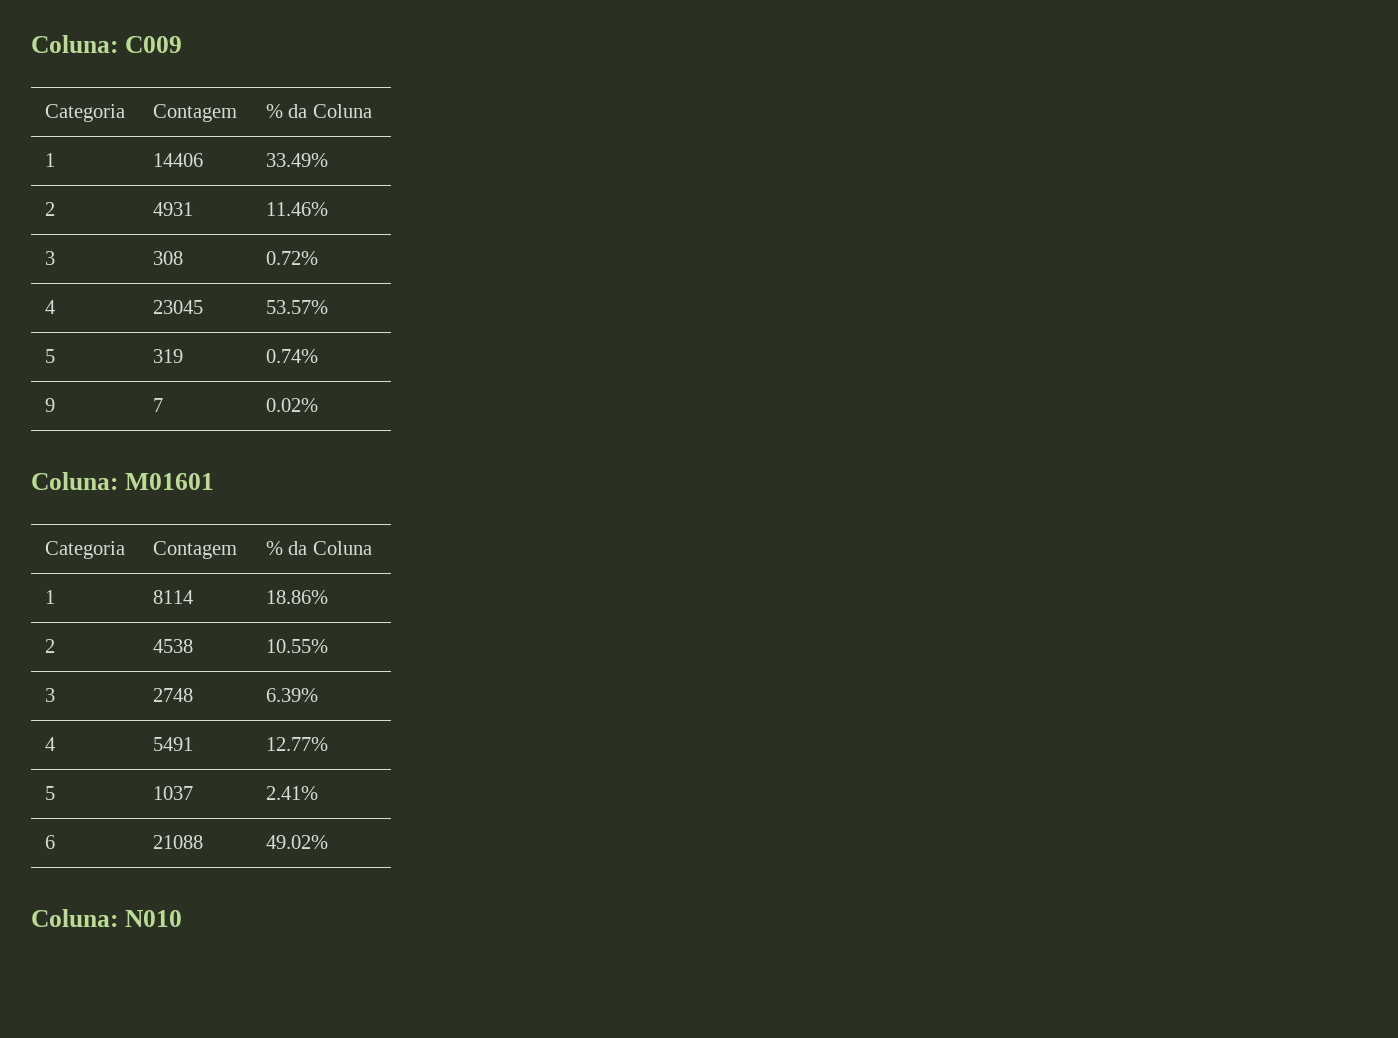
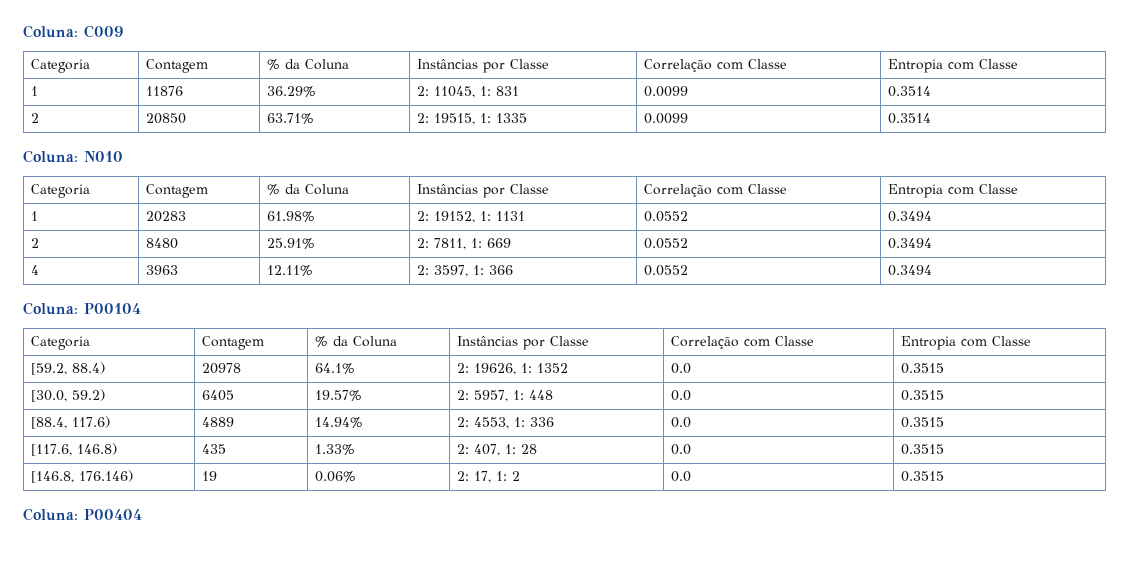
  Coluna: C009
- Categoria | Contagem | % da Coluna
- 1 | 14406 | 33.49%
- 2 | 4931 | 11.46%
- 3 | 308 | 0.72%
- 4 | 23045 | 53.57%
- 5 | 319 | 0.74%
- 9 | 7 | 0.02%
- Coluna: M01601
- Categoria | Contagem | % da Coluna
- 1 | 8114 | 18.86%
- 2 | 4538 | 10.55%
- 3 | 2748 | 6.39%
- 4 | 5491 | 12.77%
- 5 | 1037 | 2.41%
- 6 | 21088 | 49.02%
+ Categoria | Contagem | % da Coluna | Instâncias por Classe | Correlação com Classe | Entropia com Classe
+ 1 | 11876 | 36.29% | 2: 11045, 1: 831 | 0.0099 | 0.3514
+ 2 | 20850 | 63.71% | 2: 19515, 1: 1335 | 0.0099 | 0.3514
  Coluna: N010
+ Categoria | Contagem | % da Coluna | Instâncias por Classe | Correlação com Classe | Entropia com Classe
+ 1 | 20283 | 61.98% | 2: 19152, 1: 1131 | 0.0552 | 0.3494
+ 2 | 8480 | 25.91% | 2: 7811, 1: 669 | 0.0552 | 0.3494
+ 4 | 3963 | 12.11% | 2: 3597, 1: 366 | 0.0552 | 0.3494
+ Coluna: P00104
+ Categoria | Contagem | % da Coluna | Instâncias por Classe | Correlação com Classe | Entropia com Classe
+ [59.2, 88.4) | 20978 | 64.1% | 2: 19626, 1: 1352 | 0.0 | 0.3515
+ [30.0, 59.2) | 6405 | 19.57% | 2: 5957, 1: 448 | 0.0 | 0.3515
+ [88.4, 117.6) | 4889 | 14.94% | 2: 4553, 1: 336 | 0.0 | 0.3515
+ [117.6, 146.8) | 435 | 1.33% | 2: 407, 1: 28 | 0.0 | 0.3515
+ [146.8, 176.146) | 19 | 0.06% | 2: 17, 1: 2 | 0.0 | 0.3515
+ Coluna: P00404

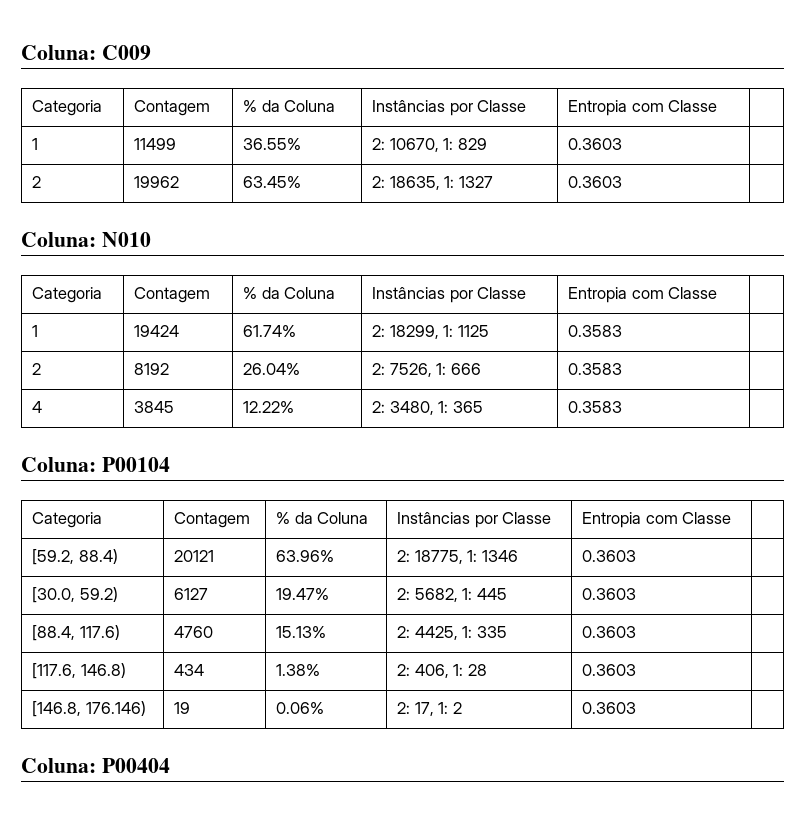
  Coluna: C009
- Categoria | Contagem | % da Coluna | Instâncias por Classe | Correlação com Classe | Entropia com Classe
- 1 | 11876 | 36.29% | 2: 11045, 1: 831 | 0.0099 | 0.3514
- 2 | 20850 | 63.71% | 2: 19515, 1: 1335 | 0.0099 | 0.3514
+ Categoria | Contagem | % da Coluna | Instâncias por Classe | Entropia com Classe |
+ 1 | 11499 | 36.55% | 2: 10670, 1: 829 | 0.3603 |
+ 2 | 19962 | 63.45% | 2: 18635, 1: 1327 | 0.3603 |
  Coluna: N010
- Categoria | Contagem | % da Coluna | Instâncias por Classe | Correlação com Classe | Entropia com Classe
- 1 | 20283 | 61.98% | 2: 19152, 1: 1131 | 0.0552 | 0.3494
- 2 | 8480 | 25.91% | 2: 7811, 1: 669 | 0.0552 | 0.3494
+ Categoria | Contagem | % da Coluna | Instâncias por Classe | Entropia com Classe |
+ 1 | 19424 | 61.74% | 2: 18299, 1: 1125 | 0.3583 |
+ 2 | 8192 | 26.04% | 2: 7526, 1: 666 | 0.3583 |
- 4 | 3963 | 12.11% | 2: 3597, 1: 366 | 0.0552 | 0.3494
+ 4 | 3845 | 12.22% | 2: 3480, 1: 365 | 0.3583 |
  Coluna: P00104
- Categoria | Contagem | % da Coluna | Instâncias por Classe | Correlação com Classe | Entropia com Classe
+ Categoria | Contagem | % da Coluna | Instâncias por Classe | Entropia com Classe |
- [59.2, 88.4) | 20978 | 64.1% | 2: 19626, 1: 1352 | 0.0 | 0.3515
+ [59.2, 88.4) | 20121 | 63.96% | 2: 18775, 1: 1346 | 0.3603 |
- [30.0, 59.2) | 6405 | 19.57% | 2: 5957, 1: 448 | 0.0 | 0.3515
+ [30.0, 59.2) | 6127 | 19.47% | 2: 5682, 1: 445 | 0.3603 |
- [88.4, 117.6) | 4889 | 14.94% | 2: 4553, 1: 336 | 0.0 | 0.3515
+ [88.4, 117.6) | 4760 | 15.13% | 2: 4425, 1: 335 | 0.3603 |
- [117.6, 146.8) | 435 | 1.33% | 2: 407, 1: 28 | 0.0 | 0.3515
+ [117.6, 146.8) | 434 | 1.38% | 2: 406, 1: 28 | 0.3603 |
- [146.8, 176.146) | 19 | 0.06% | 2: 17, 1: 2 | 0.0 | 0.3515
+ [146.8, 176.146) | 19 | 0.06% | 2: 17, 1: 2 | 0.3603 |

